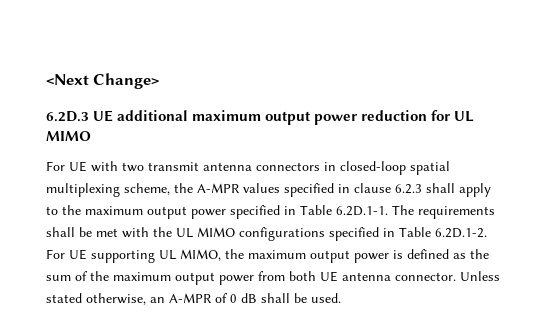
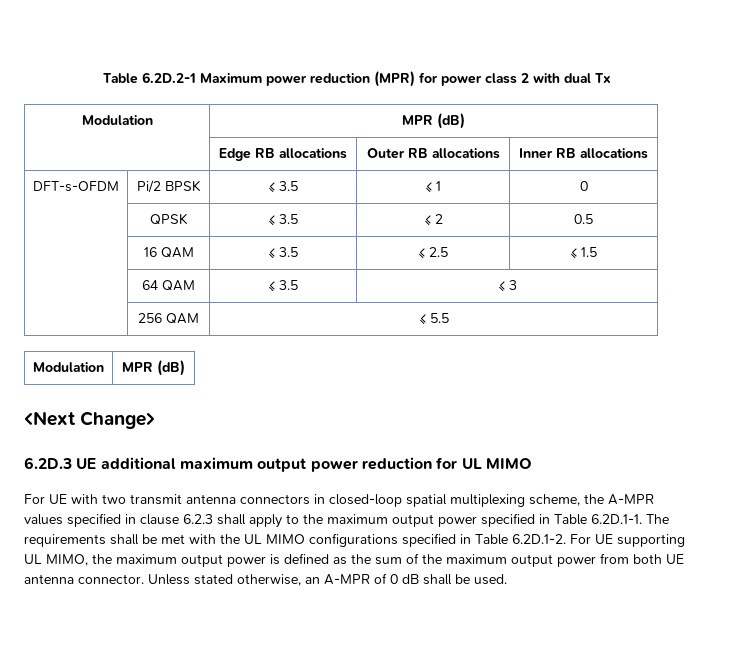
+ Table 6.2D.2-1 Maximum power reduction (MPR) for power class 2 with dual Tx
+ Modulation | MPR (dB)
+ | Edge RB allocations | Outer RB allocations | Inner RB allocations
+ DFT-s-OFDM | Pi/2 BPSK | ≤ 3.5 | ≤ 1 | 0
+ | QPSK | ≤ 3.5 | ≤ 2 | 0.5
+ | 16 QAM | ≤ 3.5 | ≤ 2.5 | ≤ 1.5
+ | 64 QAM | ≤ 3.5 | ≤ 3
+ | 256 QAM | ≤ 5.5
+ Modulation | MPR (dB)

